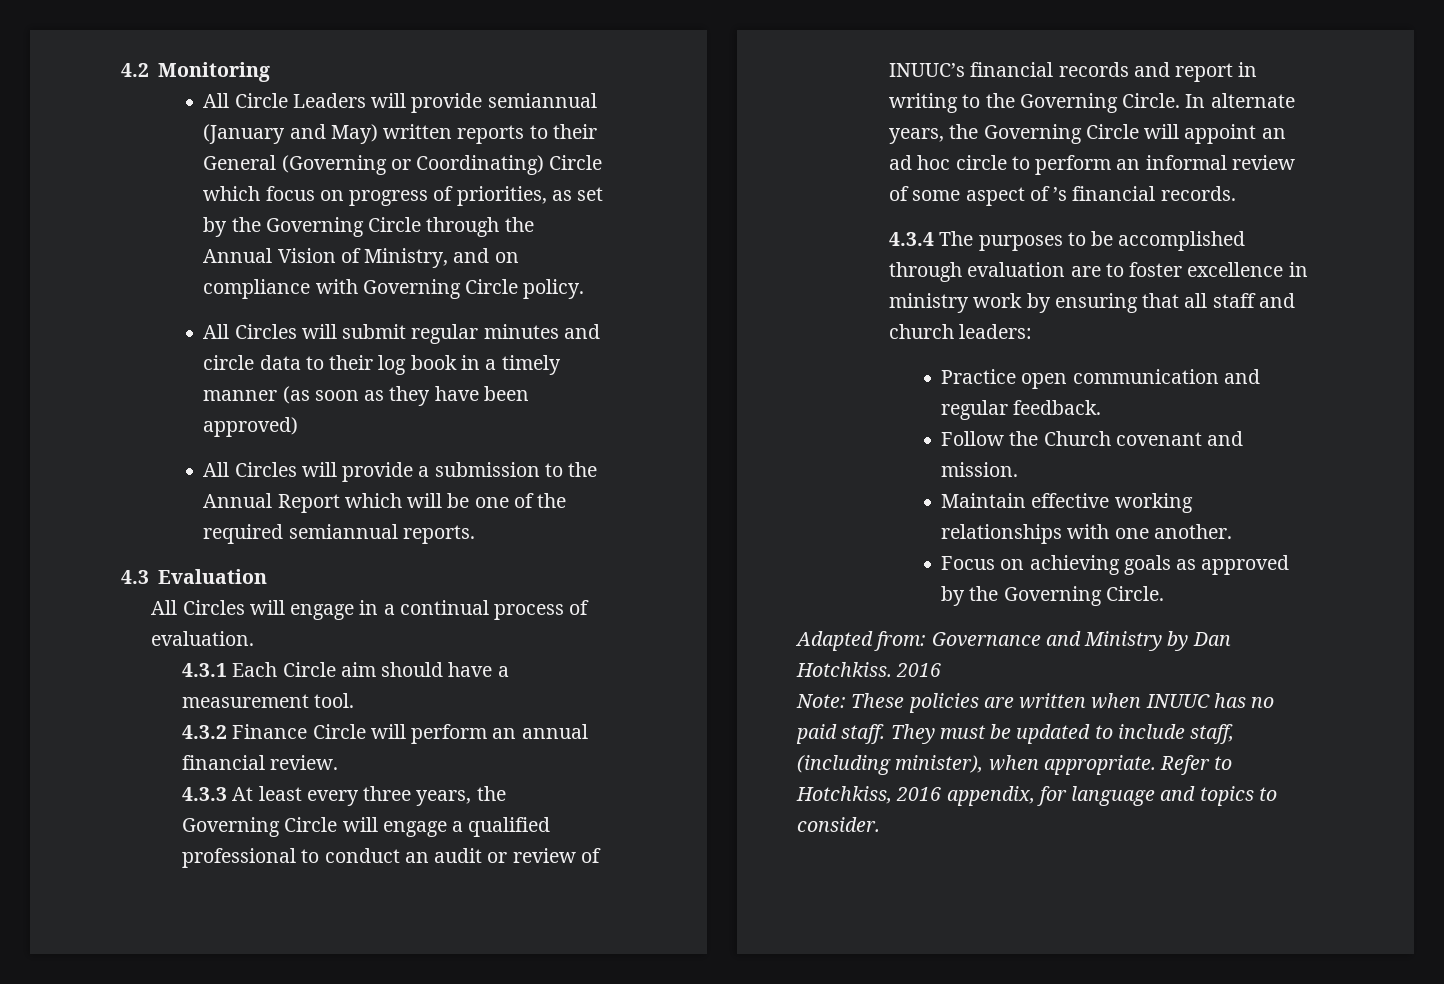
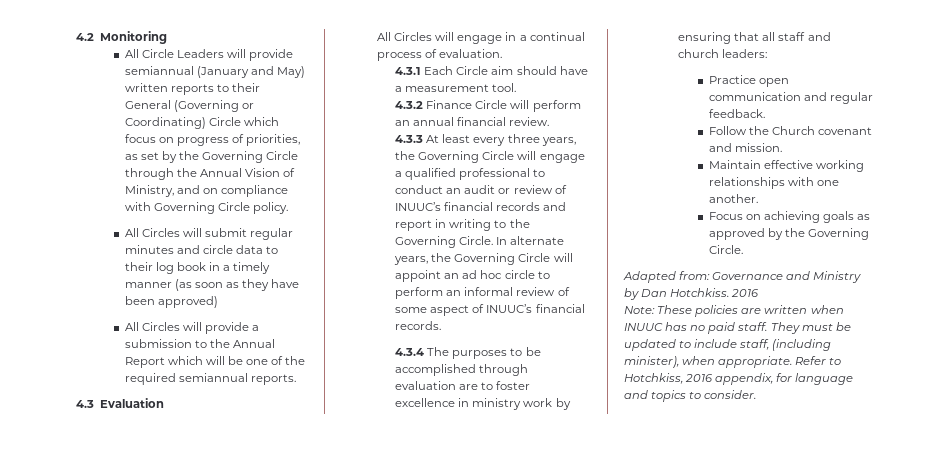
- In alternate years, the Governing Circle will appoint an ad hoc circle to perform an informal review of some aspect of ’s financial records.
+ In alternate years, the Governing Circle will appoint an ad hoc circle to perform an informal review of some aspect of INUUC’s financial records.

